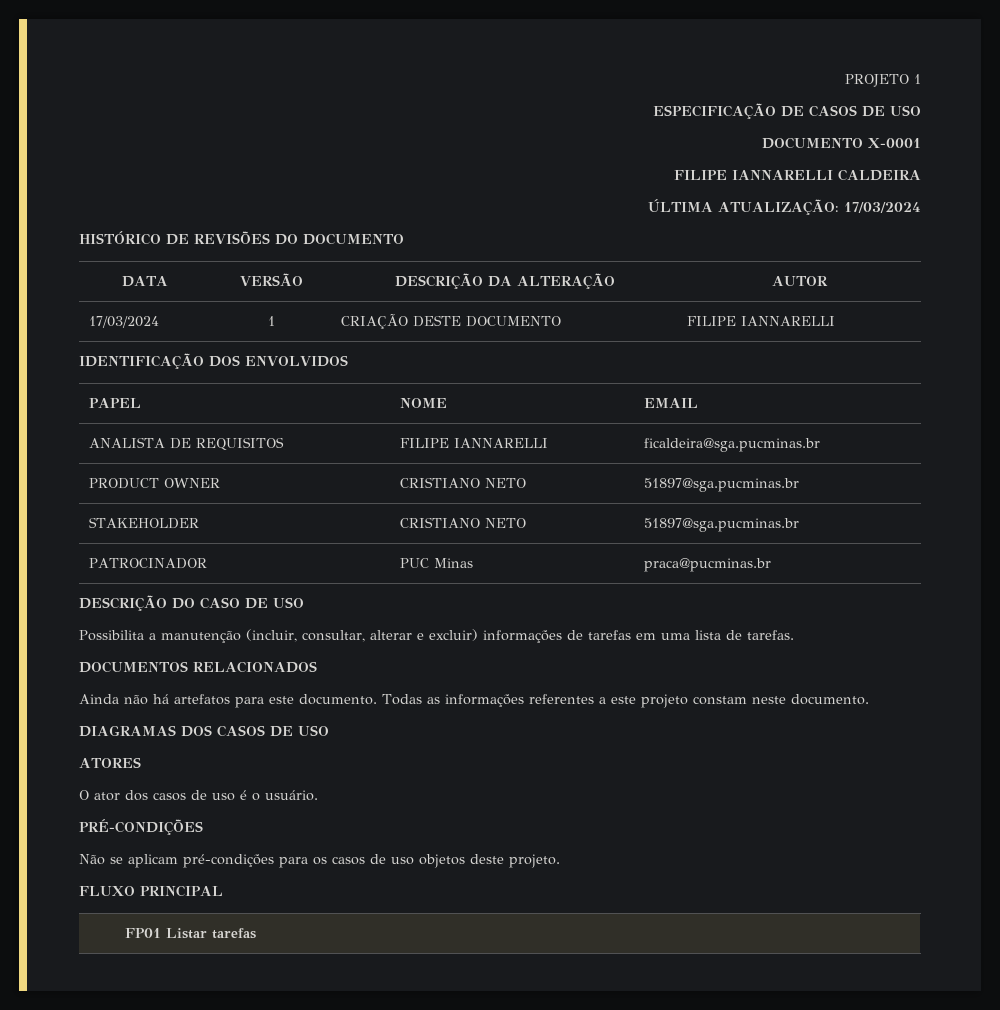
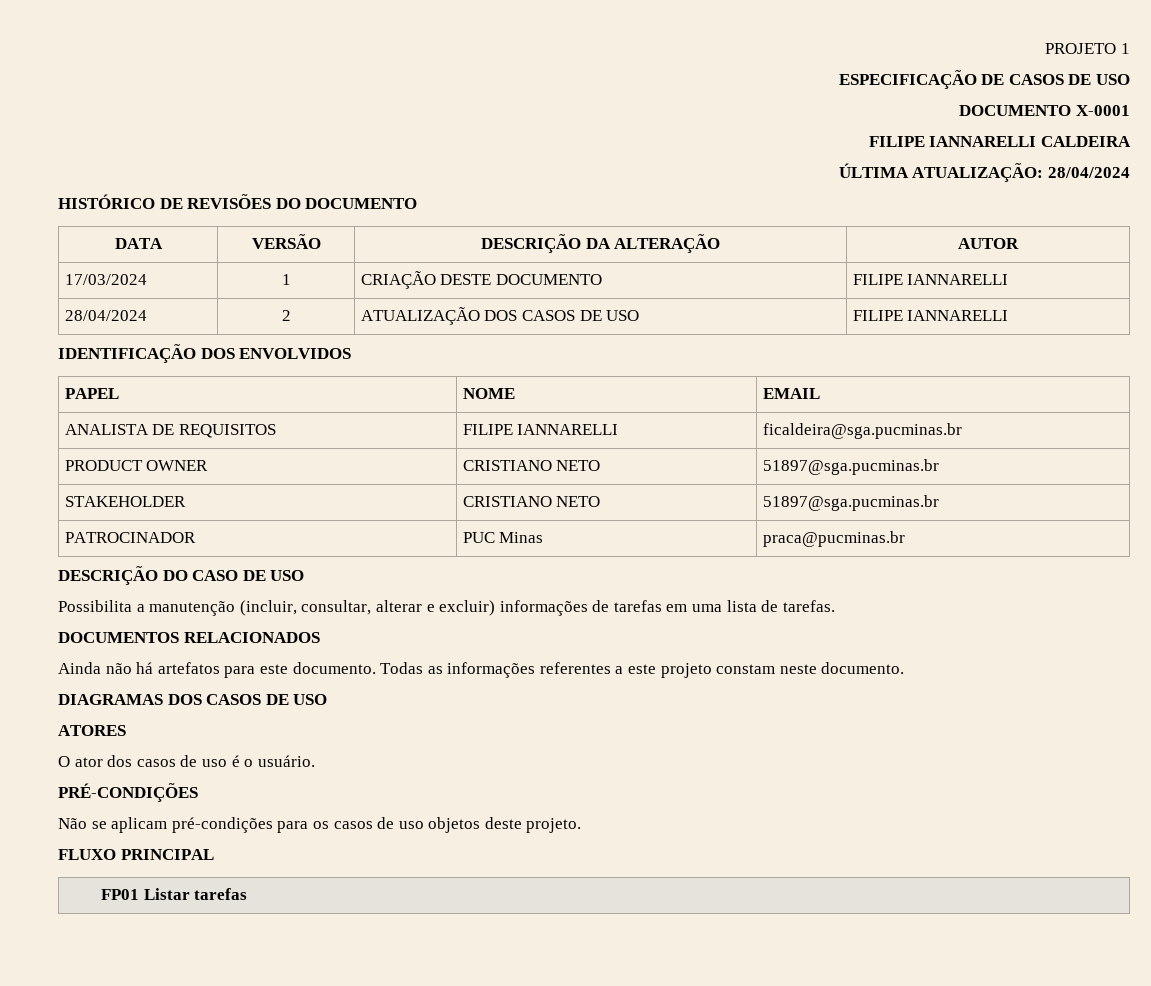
- ÚLTIMA ATUALIZAÇÃO: 17/03/2024
+ ÚLTIMA ATUALIZAÇÃO: 28/04/2024
+ 28/04/2024 | 2 | ATUALIZAÇÃO DOS CASOS DE USO | FILIPE IANNARELLI

